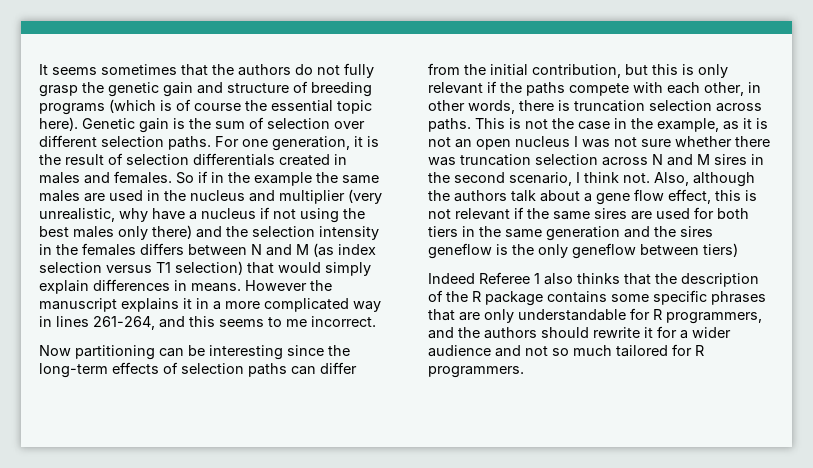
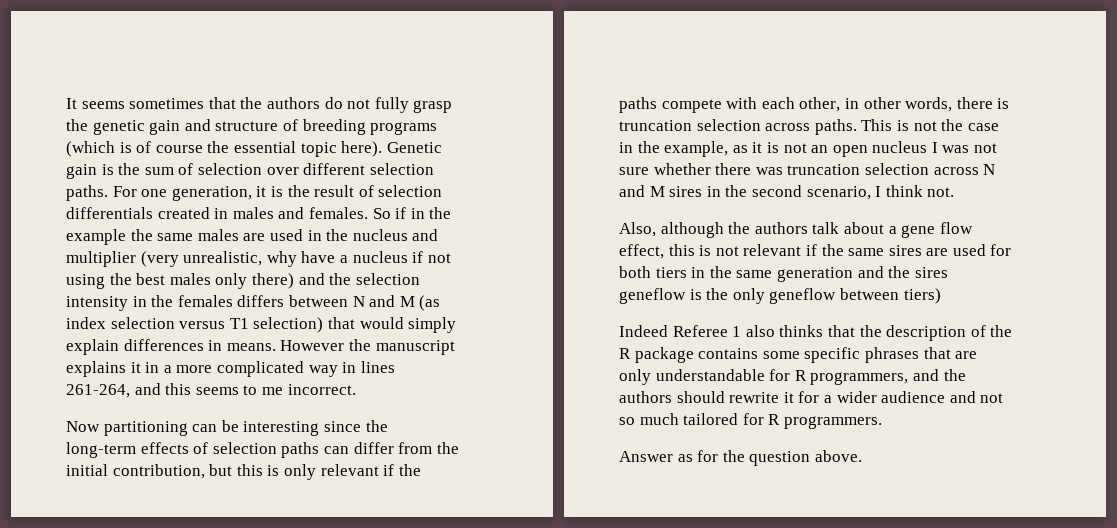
- This is not the case in the example, as it is not an open nucleus I was not sure whether there was truncation selection across N and M sires in the second scenario, I think not. Also, although the authors talk about a gene flow effect, this is not relevant if the same sires are used for both tiers in the same generation and the sires geneflow is the only geneflow between tiers)
+ This is not the case in the example, as it is not an open nucleus I was not sure whether there was truncation selection across N and M sires in the second scenario, I think not.
+ Also, although the authors talk about a gene flow effect, this is not relevant if the same sires are used for both tiers in the same generation and the sires geneflow is the only geneflow between tiers)
+ Answer as for the question above.

